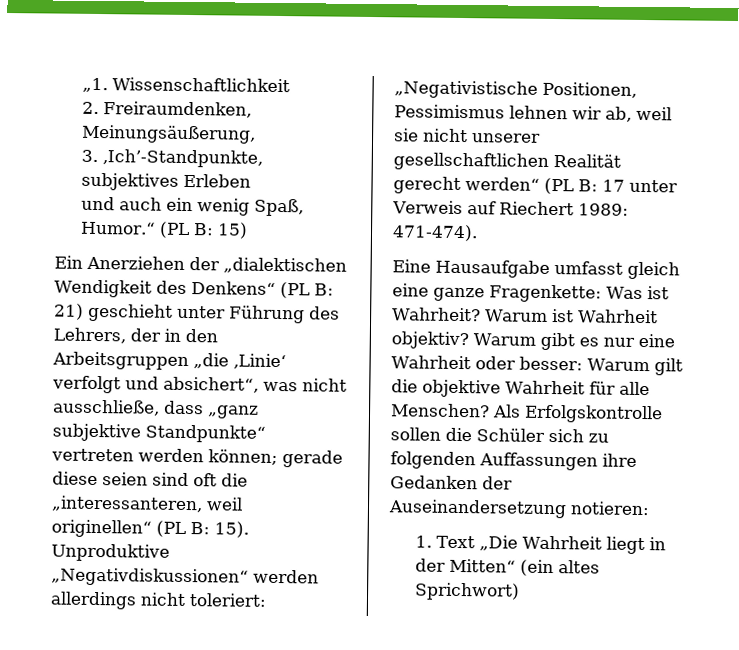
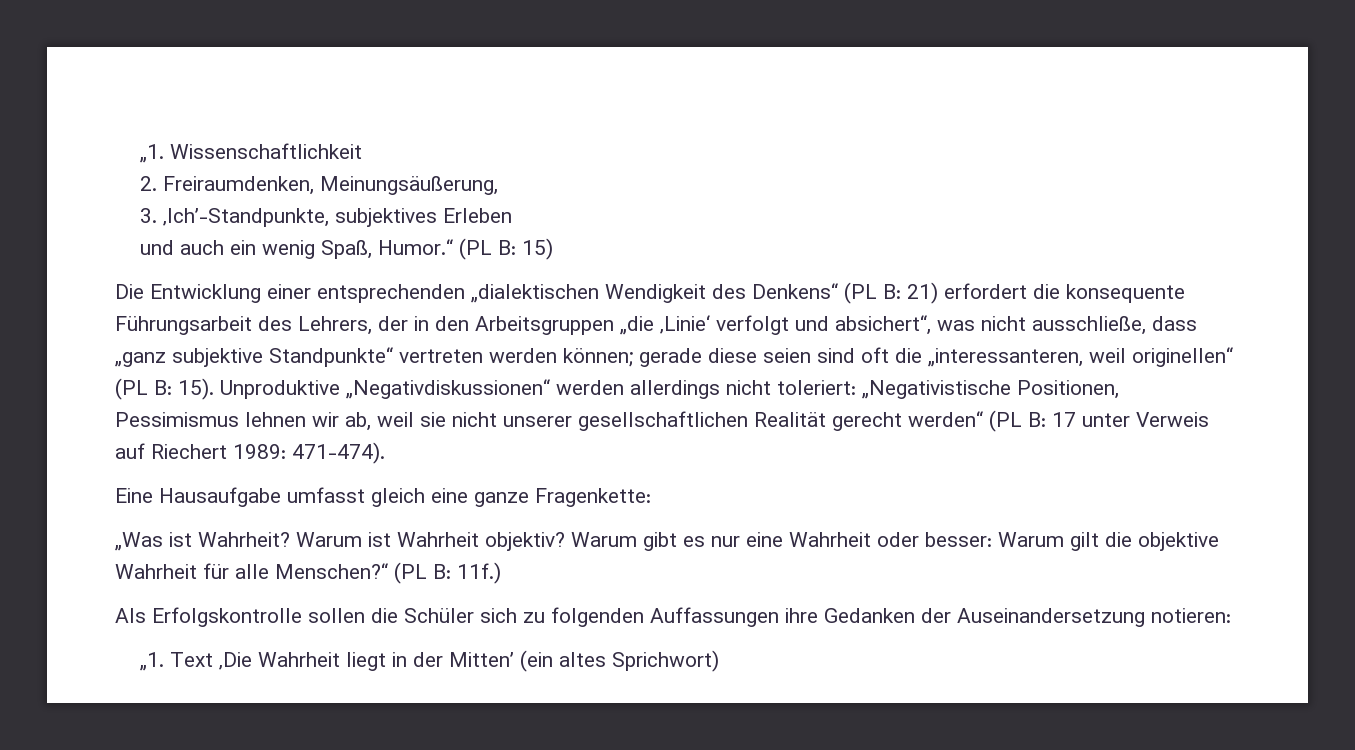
- Ein Anerziehen der „dialektischen Wendigkeit des Denkens“ (PL B: 21) geschieht unter Führung des Lehrers, der in den Arbeitsgruppen „die ‚Linie‘ verfolgt und absichert“, was nicht ausschließe, dass „ganz subjektive Standpunkte“ vertreten werden können; gerade diese seien sind oft die „interessanteren, weil originellen“ (PL B: 15).
+ Die Entwicklung einer entsprechenden „dialektischen Wendigkeit des Denkens“ (PL B: 21) erfordert die konsequente Führungsarbeit des Lehrers, der in den Arbeitsgruppen „die ‚Linie‘ verfolgt und absichert“, was nicht ausschließe, dass „ganz subjektive Standpunkte“ vertreten werden können; gerade diese seien sind oft die „interessanteren, weil originellen“ (PL B: 15).
- Eine Hausaufgabe umfasst gleich eine ganze Fragenkette: Was ist Wahrheit?
+ Eine Hausaufgabe umfasst gleich eine ganze Fragenkette:
+ „Was ist Wahrheit?
- Warum gibt es nur eine Wahrheit oder besser: Warum gilt die objektive Wahrheit für alle Menschen? Als Erfolgskontrolle sollen die Schüler sich zu folgenden Auffassungen ihre Gedanken der Auseinandersetzung notieren:
+ Warum gibt es nur eine Wahrheit oder besser: Warum gilt die objektive Wahrheit für alle Menschen?“ (PL B: 11f.)
+ Als Erfolgskontrolle sollen die Schüler sich zu folgenden Auffassungen ihre Gedanken der Auseinandersetzung notieren:
- 1. Text „Die Wahrheit liegt in der Mitten“ (ein altes Sprichwort)
+ „1. Text ‚Die Wahrheit liegt in der Mitten’ (ein altes Sprichwort)

